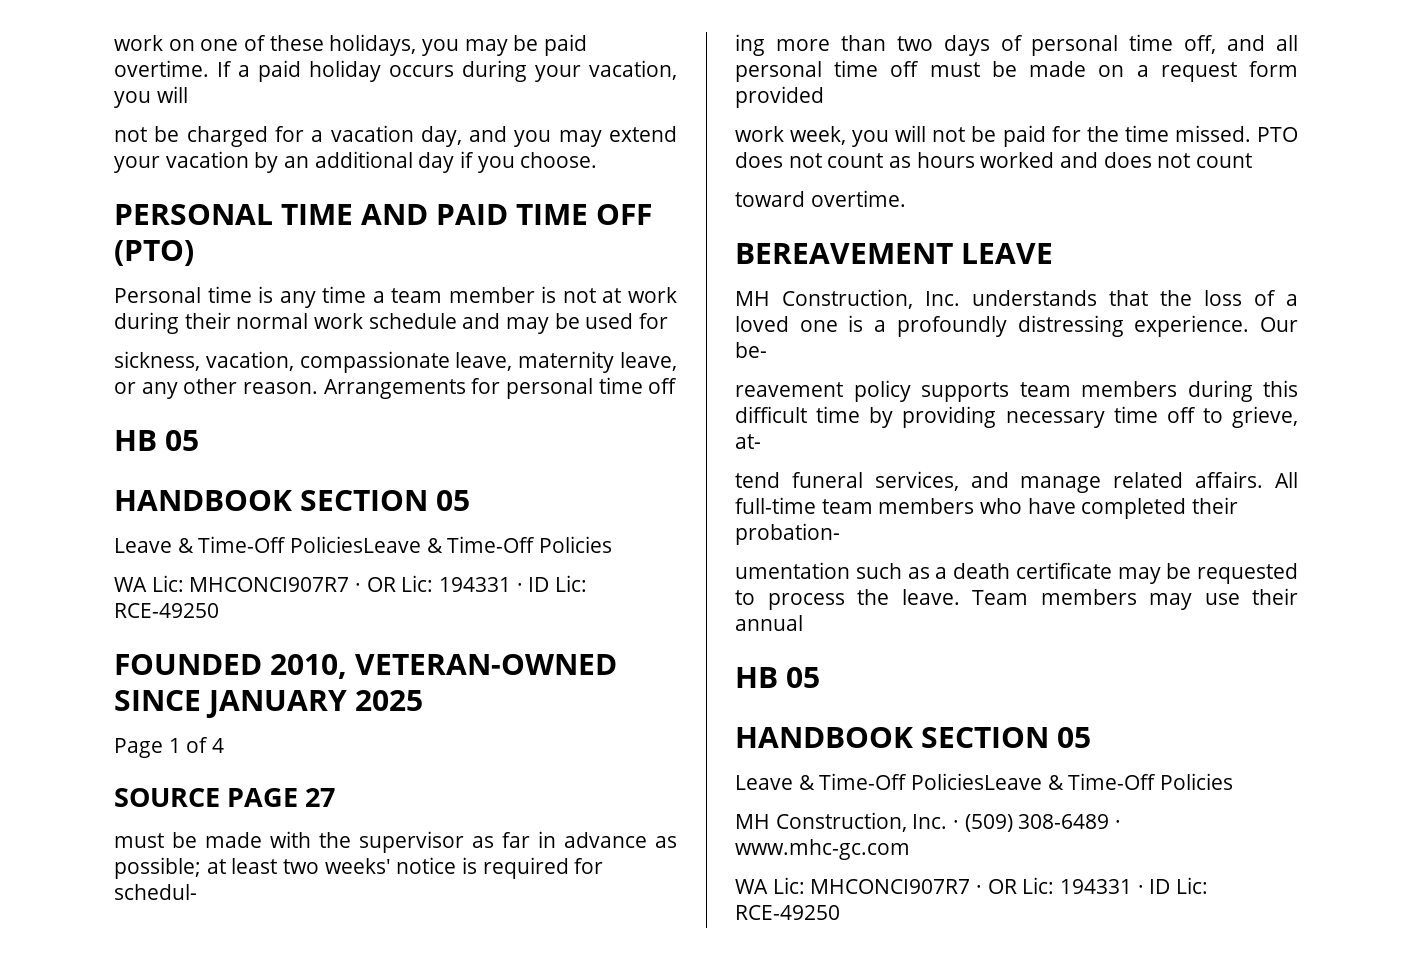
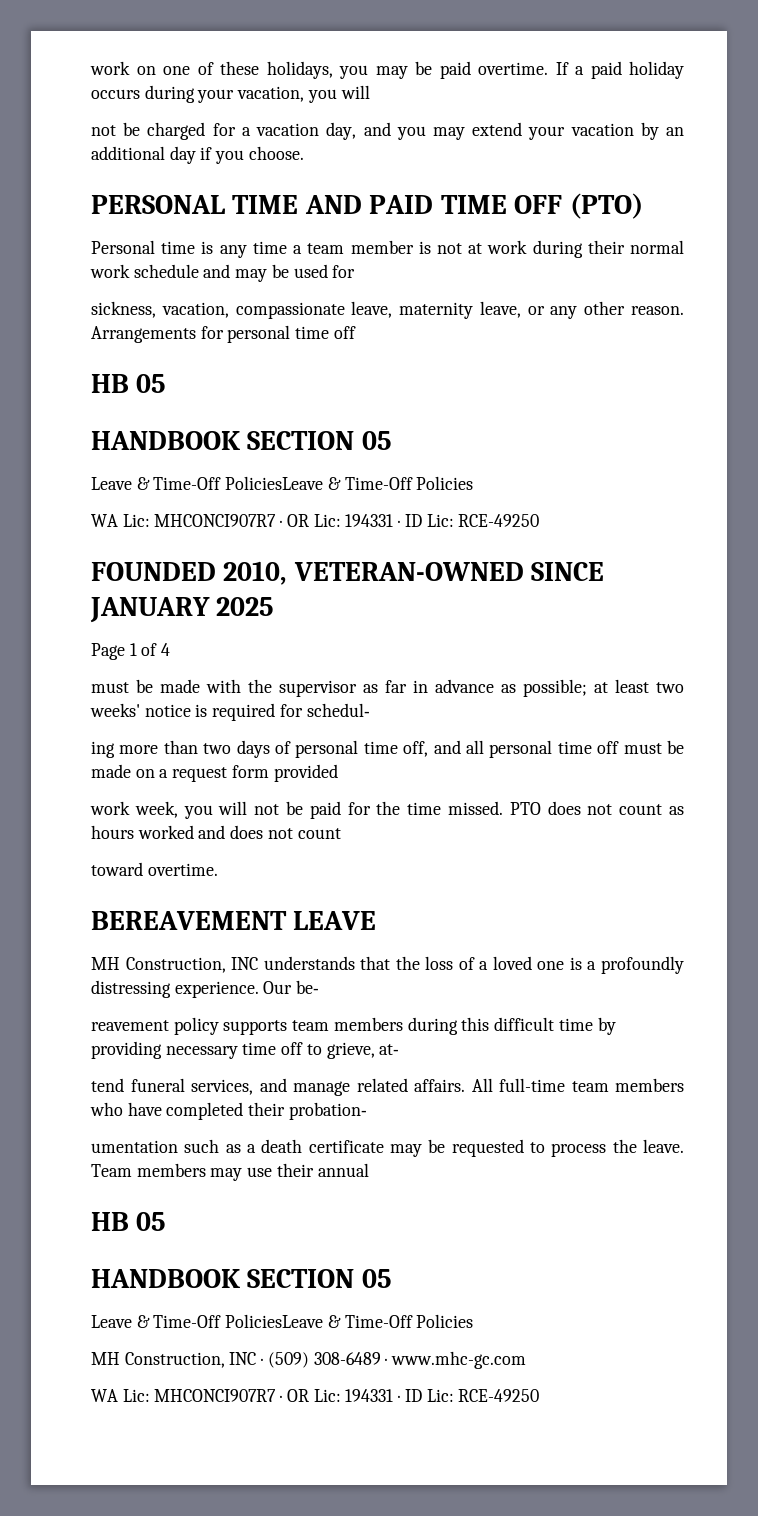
- SOURCE PAGE 27
- MH Construction, Inc. understands that the loss of a loved one is a profoundly distressing experience.
+ MH Construction, INC understands that the loss of a loved one is a profoundly distressing experience.
- MH Construction, Inc. · (509) 308-6489 · www.mhc-gc.com
+ MH Construction, INC · (509) 308-6489 · www.mhc-gc.com

